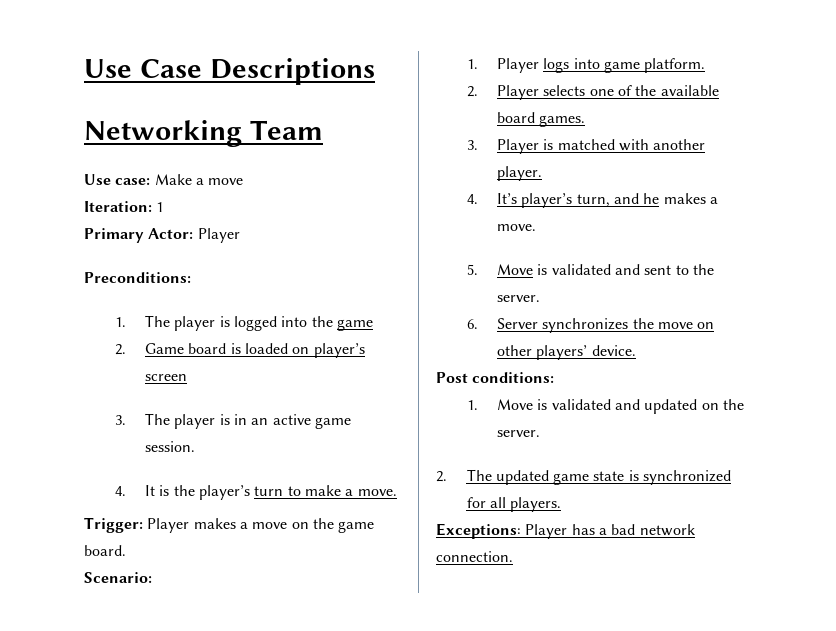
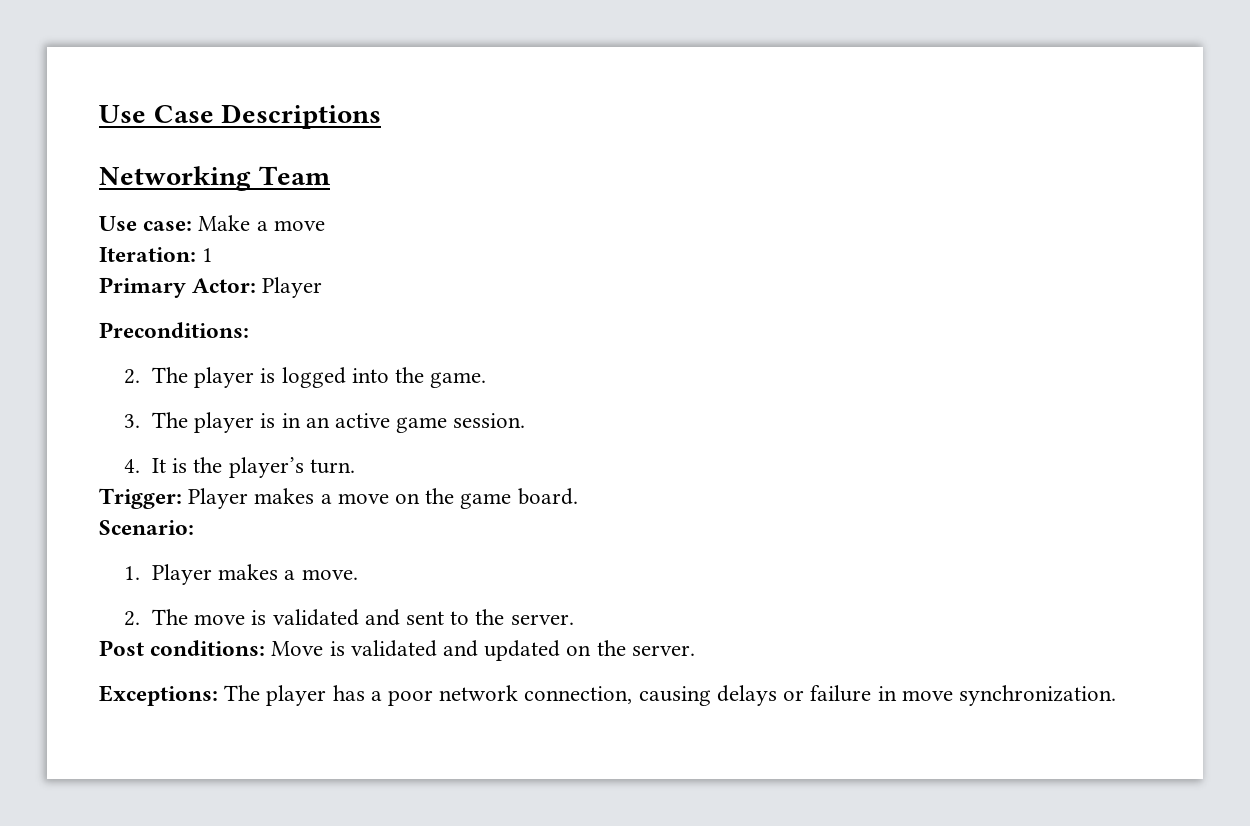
- 1. The player is logged into the game
- 2. Game board is loaded on player’s screen
+ 2. The player is logged into the game.
- 4. It is the player’s turn to make a move.
+ 4. It is the player’s turn.
- 1. Player logs into game platform.
- 2. Player selects one of the available board games.
- 3. Player is matched with another player.
- 4. It’s player’s turn, and he makes a move.
+ 1. Player makes a move.
- 5. Move is validated and sent to the server.
+ 2. The move is validated and sent to the server.
- 6. Server synchronizes the move on other players’ device.
- Post conditions:
- 1. Move is validated and updated on the server.
+ Post conditions: Move is validated and updated on the server.
- 2. The updated game state is synchronized for all players.
- Exceptions: Player has a bad network connection.
+ Exceptions: The player has a poor network connection, causing delays or failure in move synchronization.

